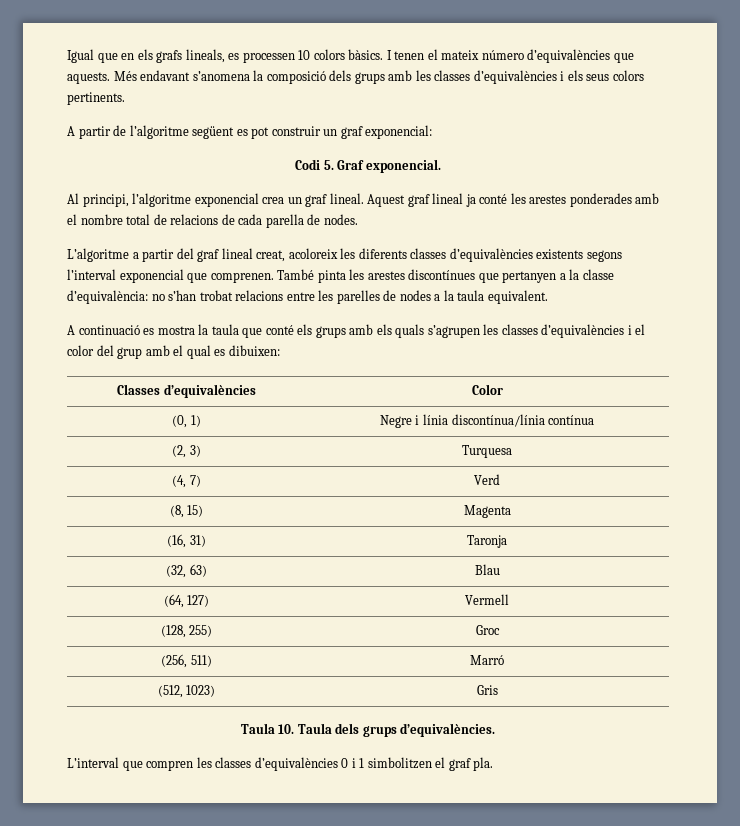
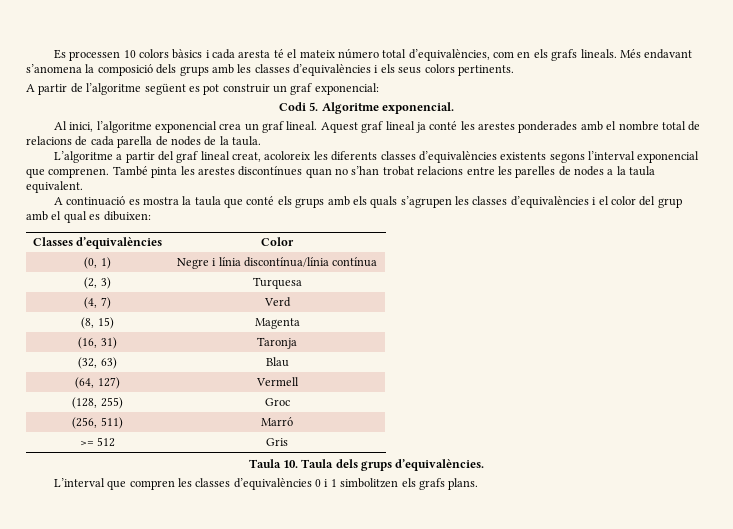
- Igual que en els grafs lineals, es processen 10 colors bàsics. I tenen el mateix número d’equivalències que aquests.
+ Es processen 10 colors bàsics i cada aresta té el mateix número total d’equivalències, com en els grafs lineals.
- Codi 5. Graf exponencial.
+ Codi 5. Algoritme exponencial.
- Al principi, l’algoritme exponencial crea un graf lineal.
+ Al inici, l’algoritme exponencial crea un graf lineal.
- Aquest graf lineal ja conté les arestes ponderades amb el nombre total de relacions de cada parella de nodes.
+ Aquest graf lineal ja conté les arestes ponderades amb el nombre total de relacions de cada parella de nodes de la taula.
- També pinta les arestes discontínues que pertanyen a la classe d’equivalència: no s’han trobat relacions entre les parelles de nodes a la taula equivalent.
+ També pinta les arestes discontínues quan no s’han trobat relacions entre les parelles de nodes a la taula equivalent.
- (512, 1023) | Gris
+ >= 512 | Gris
- L’interval que compren les classes d’equivalències 0 i 1 simbolitzen el graf pla.
+ L’interval que compren les classes d’equivalències 0 i 1 simbolitzen els grafs plans.

